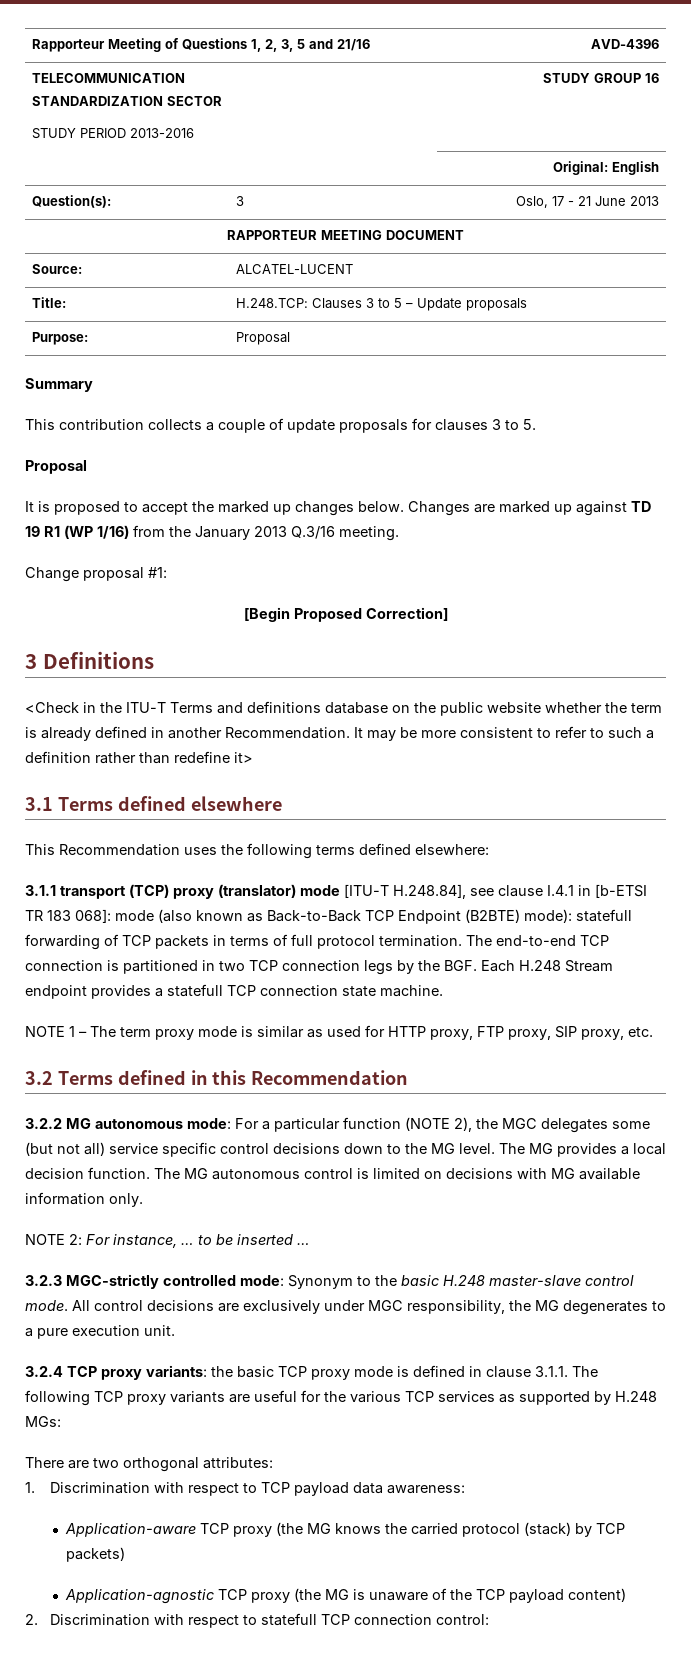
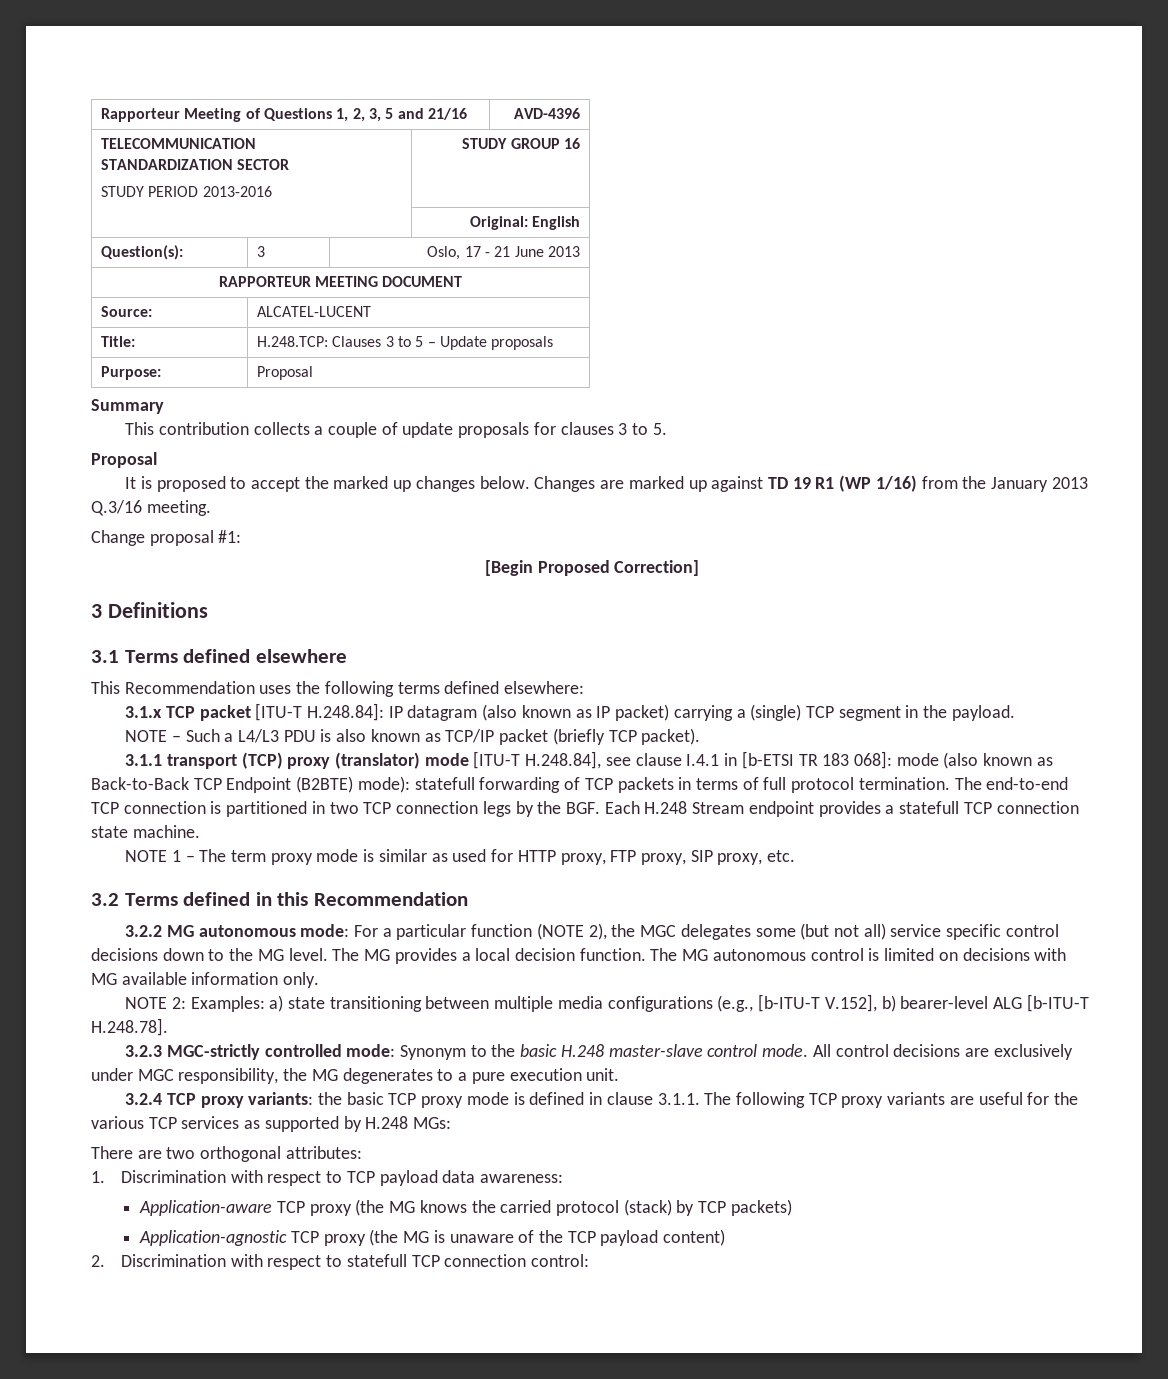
- <Check in the ITU-T Terms and definitions database on the public website whether the term is already defined in another Recommendation. It may be more consistent to refer to such a definition rather than redefine it>
+ 3.1.x TCP packet [ITU-T H.248.84]: IP datagram (also known as IP packet) carrying a (single) TCP segment in the payload.
+ NOTE – Such a L4/L3 PDU is also known as TCP/IP packet (briefly TCP packet).
- NOTE 2: For instance, … to be inserted …
+ NOTE 2: Examples: a) state transitioning between multiple media configurations (e.g., [b-ITU-T V.152], b) bearer-level ALG [b-ITU-T H.248.78].

